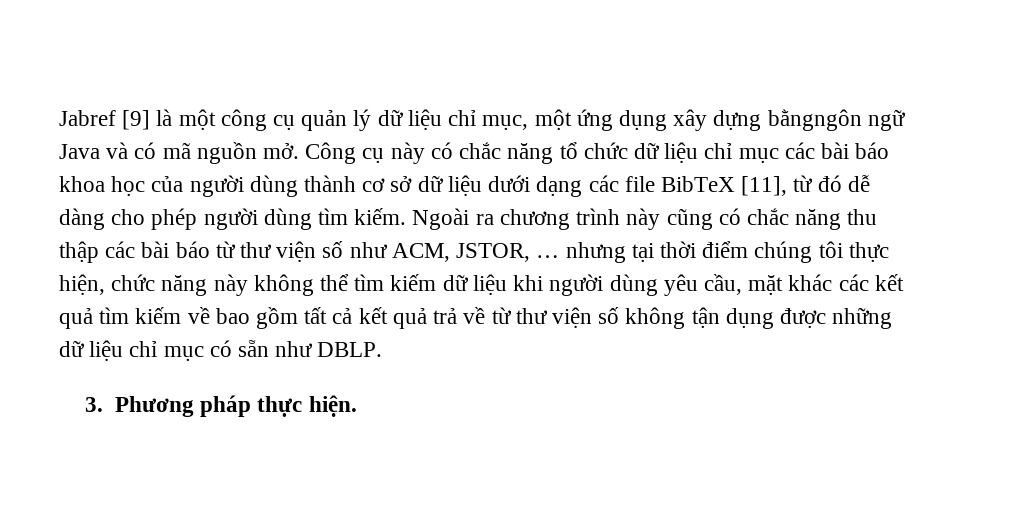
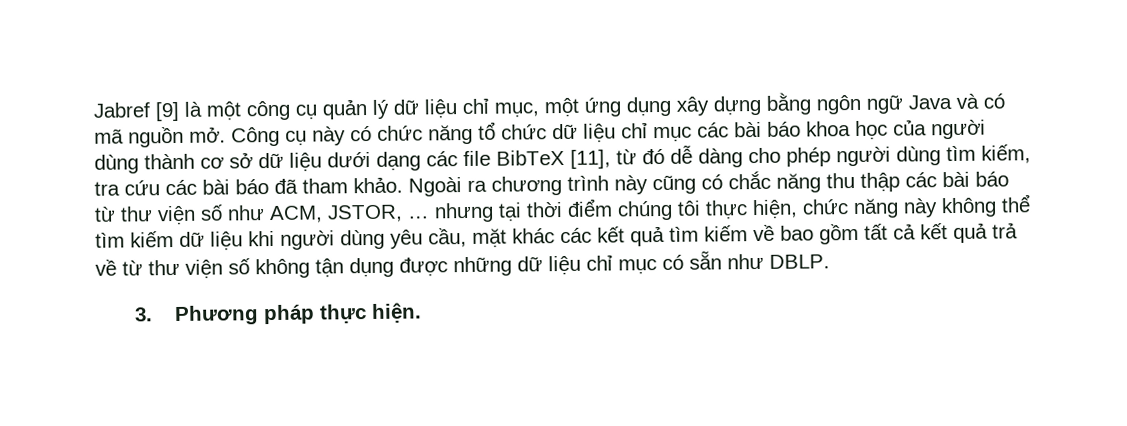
- Jabref [9] là một công cụ quản lý dữ liệu chỉ mục, một ứng dụng xây dựng bằngngôn ngữ Java và có mã nguồn mở.
+ Jabref [9] là một công cụ quản lý dữ liệu chỉ mục, một ứng dụng xây dựng bằng ngôn ngữ Java và có mã nguồn mở.
- Công cụ này có chắc năng tổ chức dữ liệu chỉ mục các bài báo khoa học của người dùng thành cơ sở dữ liệu dưới dạng các file BibTeX [11], từ đó dễ dàng cho phép người dùng tìm kiếm.
+ Công cụ này có chức năng tổ chức dữ liệu chỉ mục các bài báo khoa học của người dùng thành cơ sở dữ liệu dưới dạng các file BibTeX [11], từ đó dễ dàng cho phép người dùng tìm kiếm, tra cứu các bài báo đã tham khảo.

